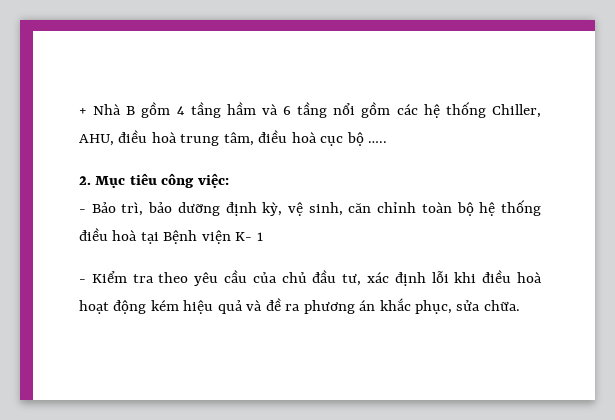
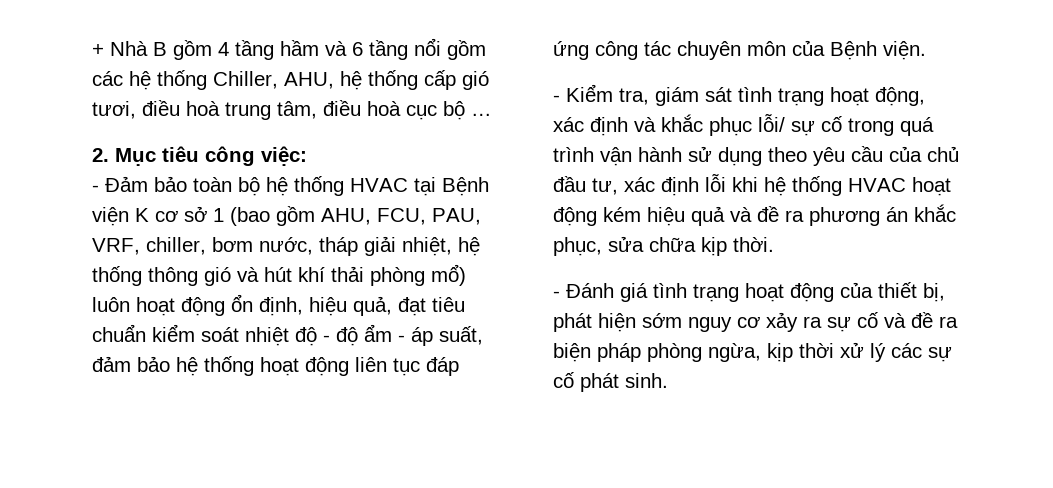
- + Nhà B gồm 4 tầng hầm và 6 tầng nổi gồm các hệ thống Chiller, AHU, điều hoà trung tâm, điều hoà cục bộ …..
+ + Nhà B gồm 4 tầng hầm và 6 tầng nổi gồm các hệ thống Chiller, AHU, hệ thống cấp gió tươi, điều hoà trung tâm, điều hoà cục bộ …
- - Bảo trì, bảo dưỡng định kỳ, vệ sinh, căn chỉnh toàn bộ hệ thống điều hoà tại Bệnh viện K- 1
- - Kiểm tra theo yêu cầu của chủ đầu tư, xác định lỗi khi điều hoà hoạt động kém hiệu quả và đề ra phương án khắc phục, sửa chữa.
+ - Đảm bảo toàn bộ hệ thống HVAC tại Bệnh viện K cơ sở 1 (bao gồm AHU, FCU, PAU, VRF, chiller, bơm nước, tháp giải nhiệt, hệ thống thông gió và hút khí thải phòng mổ) luôn hoạt động ổn định, hiệu quả, đạt tiêu chuẩn kiểm soát nhiệt độ - độ ẩm - áp suất, đảm bảo hệ thống hoạt động liên tục đáp ứng công tác chuyên môn của Bệnh viện.
+ - Kiểm tra, giám sát tình trạng hoạt động, xác định và khắc phục lỗi/ sự cố trong quá trình vận hành sử dụng theo yêu cầu của chủ đầu tư, xác định lỗi khi hệ thống HVAC hoạt động kém hiệu quả và đề ra phương án khắc phục, sửa chữa kịp thời.
+ - Đánh giá tình trạng hoạt động của thiết bị, phát hiện sớm nguy cơ xảy ra sự cố và đề ra biện pháp phòng ngừa, kịp thời xử lý các sự cố phát sinh.

